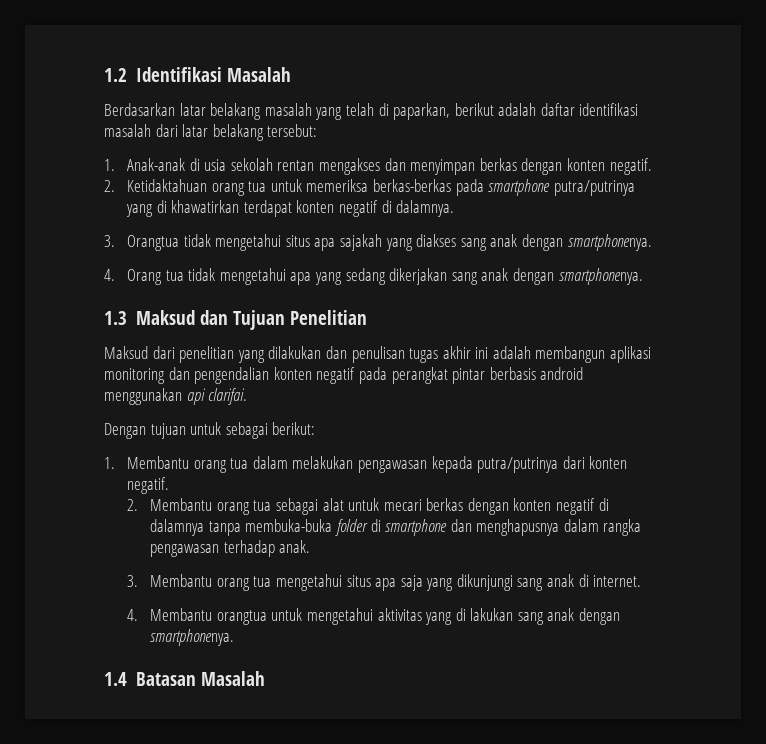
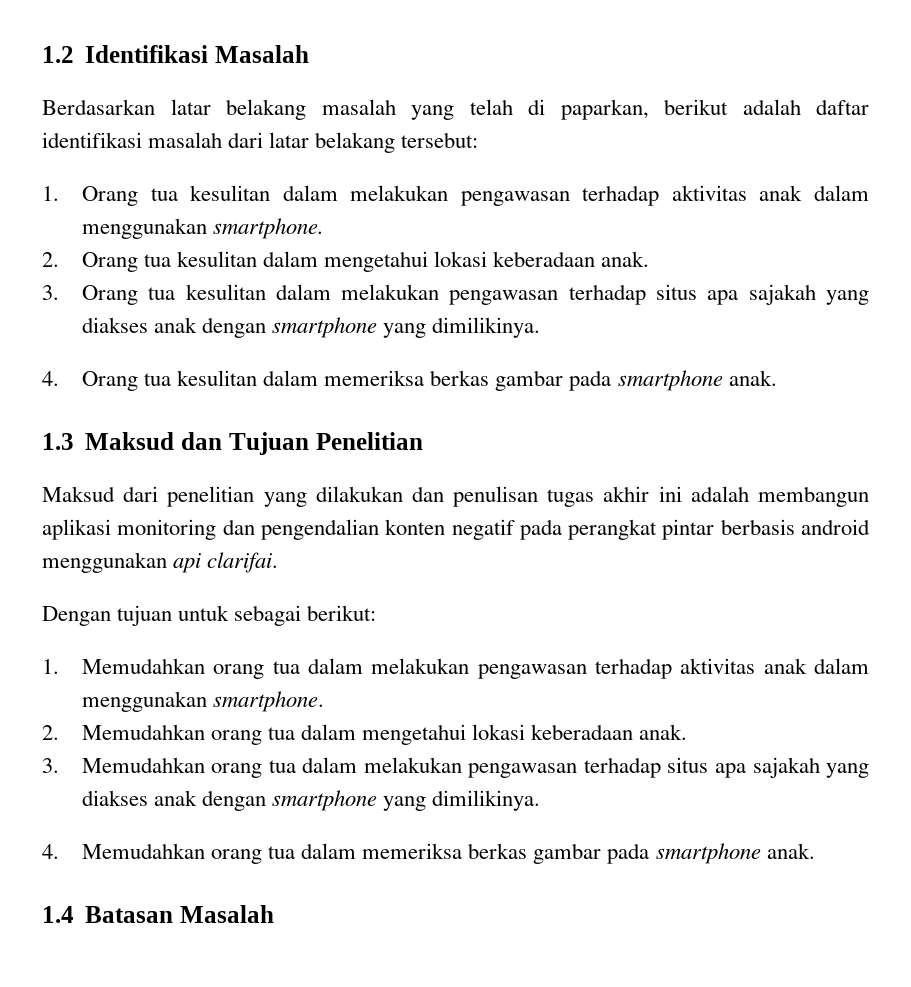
- 1. Anak-anak di usia sekolah rentan mengakses dan menyimpan berkas dengan konten negatif.
- 2. Ketidaktahuan orang tua untuk memeriksa berkas-berkas pada smartphone putra/putrinya yang di khawatirkan terdapat konten negatif di dalamnya.
- 3. Orangtua tidak mengetahui situs apa sajakah yang diakses sang anak dengan smartphonenya.
+ 1. Orang tua kesulitan dalam melakukan pengawasan terhadap aktivitas anak dalam menggunakan smartphone.
+ 2. Orang tua kesulitan dalam mengetahui lokasi keberadaan anak.
+ 3. Orang tua kesulitan dalam melakukan pengawasan terhadap situs apa sajakah yang diakses anak dengan smartphone yang dimilikinya.
- 4. Orang tua tidak mengetahui apa yang sedang dikerjakan sang anak dengan smartphonenya.
+ 4. Orang tua kesulitan dalam memeriksa berkas gambar pada smartphone anak.
- 1. Membantu orang tua dalam melakukan pengawasan kepada putra/putrinya dari konten negatif.
- 2. Membantu orang tua sebagai alat untuk mecari berkas dengan konten negatif di dalamnya tanpa membuka-buka folder di smartphone dan menghapusnya dalam rangka pengawasan terhadap anak.
- 3. Membantu orang tua mengetahui situs apa saja yang dikunjungi sang anak di internet.
- 4. Membantu orangtua untuk mengetahui aktivitas yang di lakukan sang anak dengan smartphonenya.
+ 1. Memudahkan orang tua dalam melakukan pengawasan terhadap aktivitas anak dalam menggunakan smartphone.
+ 2. Memudahkan orang tua dalam mengetahui lokasi keberadaan anak.
+ 3. Memudahkan orang tua dalam melakukan pengawasan terhadap situs apa sajakah yang diakses anak dengan smartphone yang dimilikinya.
+ 4. Memudahkan orang tua dalam memeriksa berkas gambar pada smartphone anak.

